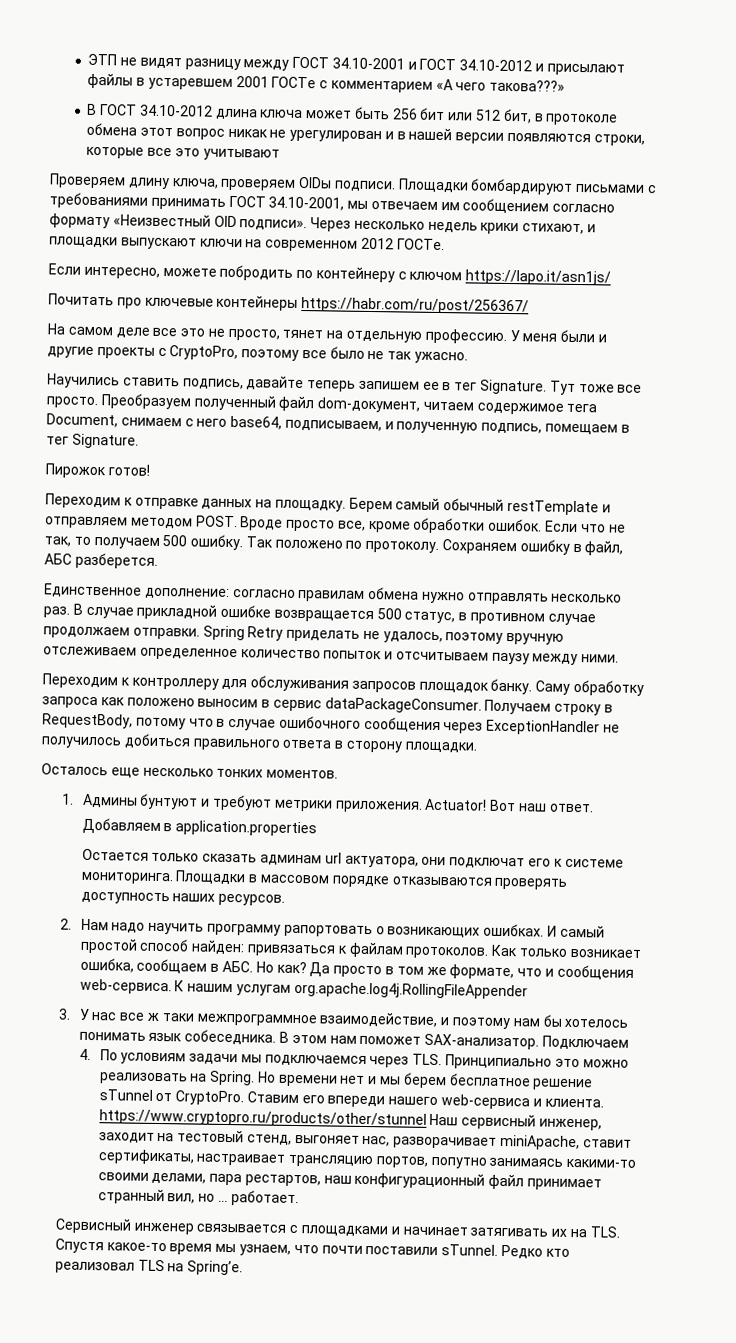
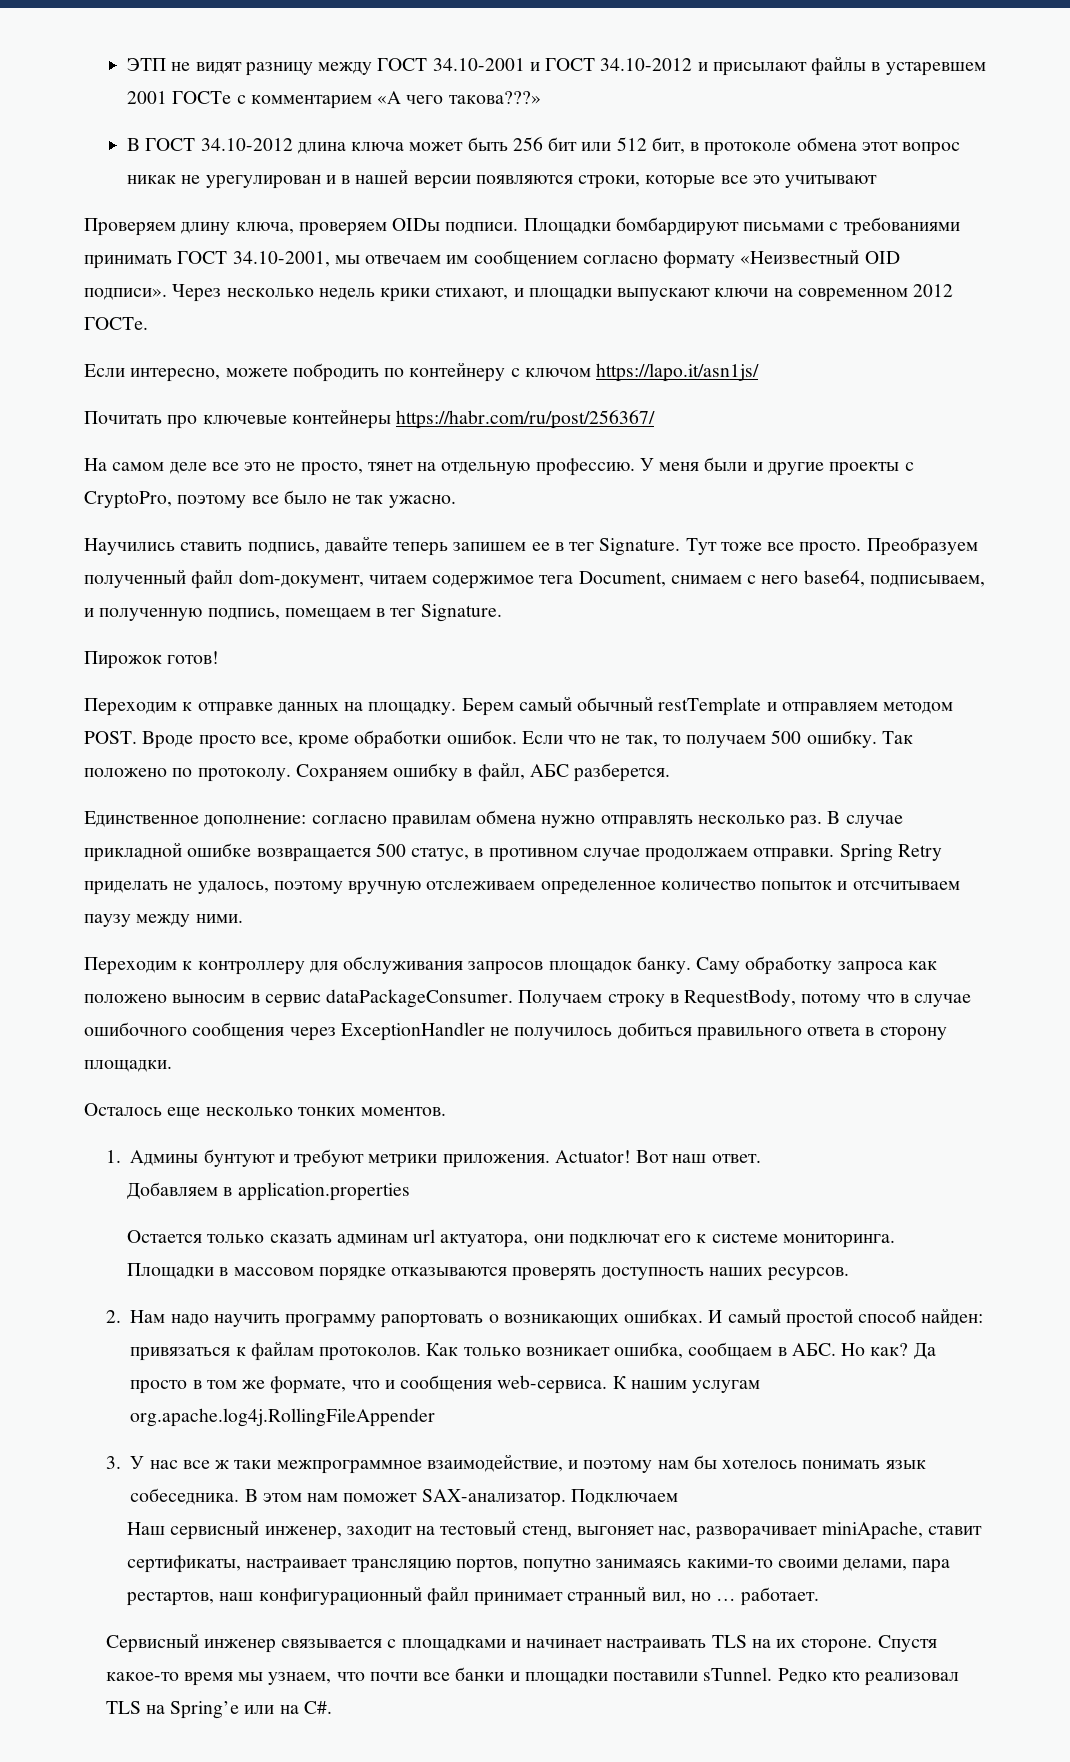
- 4. По условиям задачи мы подключаемся через TLS. Принципиально это можно реализовать на Spring. Но времени нет и мы берем бесплатное решение sTunnel от CryptoPro. Ставим его впереди нашего web-сервиса и клиента. https://www.cryptopro.ru/products/other/stunnel Наш сервисный инженер, заходит на тестовый стенд, выгоняет нас, разворачивает miniApache, ставит сертификаты, настраивает трансляцию портов, попутно занимаясь какими-то своими делами, пара рестартов, наш конфигурационный файл принимает странный вил, но … работает.
+ Наш сервисный инженер, заходит на тестовый стенд, выгоняет нас, разворачивает miniApache, ставит сертификаты, настраивает трансляцию портов, попутно занимаясь какими-то своими делами, пара рестартов, наш конфигурационный файл принимает странный вил, но … работает.
- Сервисный инженер связывается с площадками и начинает затягивать их на TLS. Спустя какое-то время мы узнаем, что почти поставили sTunnel.
+ Сервисный инженер связывается с площадками и начинает настраивать TLS на их стороне. Спустя какое-то время мы узнаем, что почти все банки и площадки поставили sTunnel.
- Редко кто реализовал TLS на Spring’е.
+ Редко кто реализовал TLS на Spring’е или на C#.

